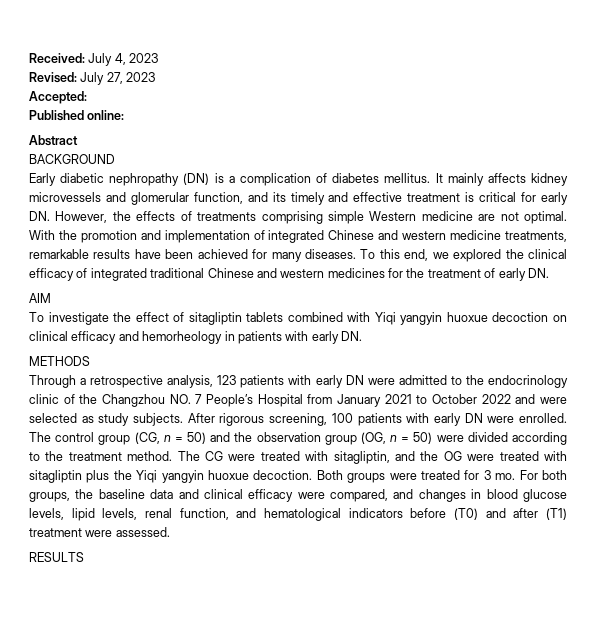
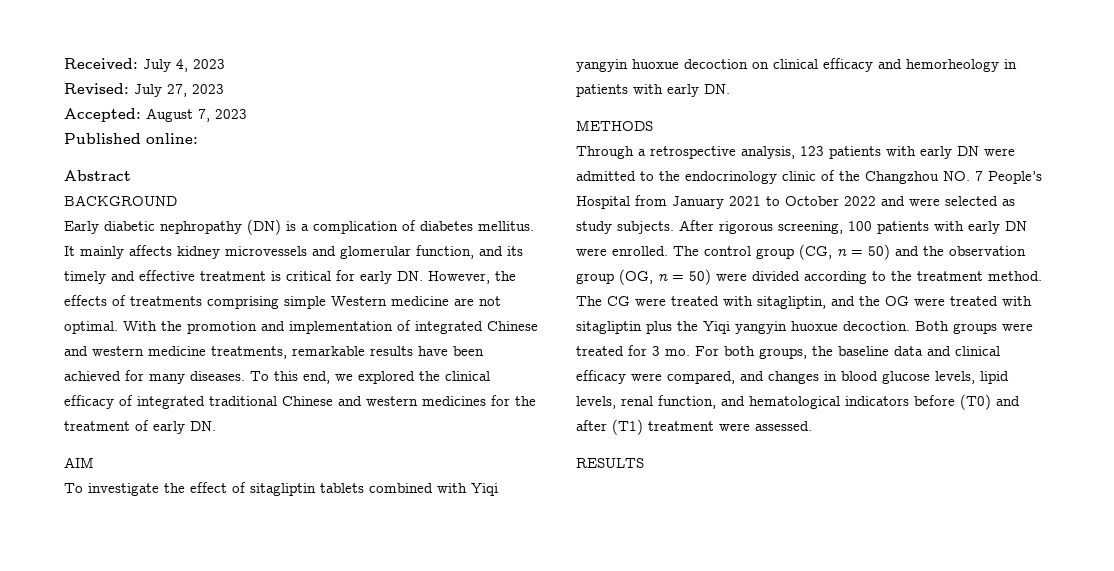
- Accepted:
+ Accepted: August 7, 2023

